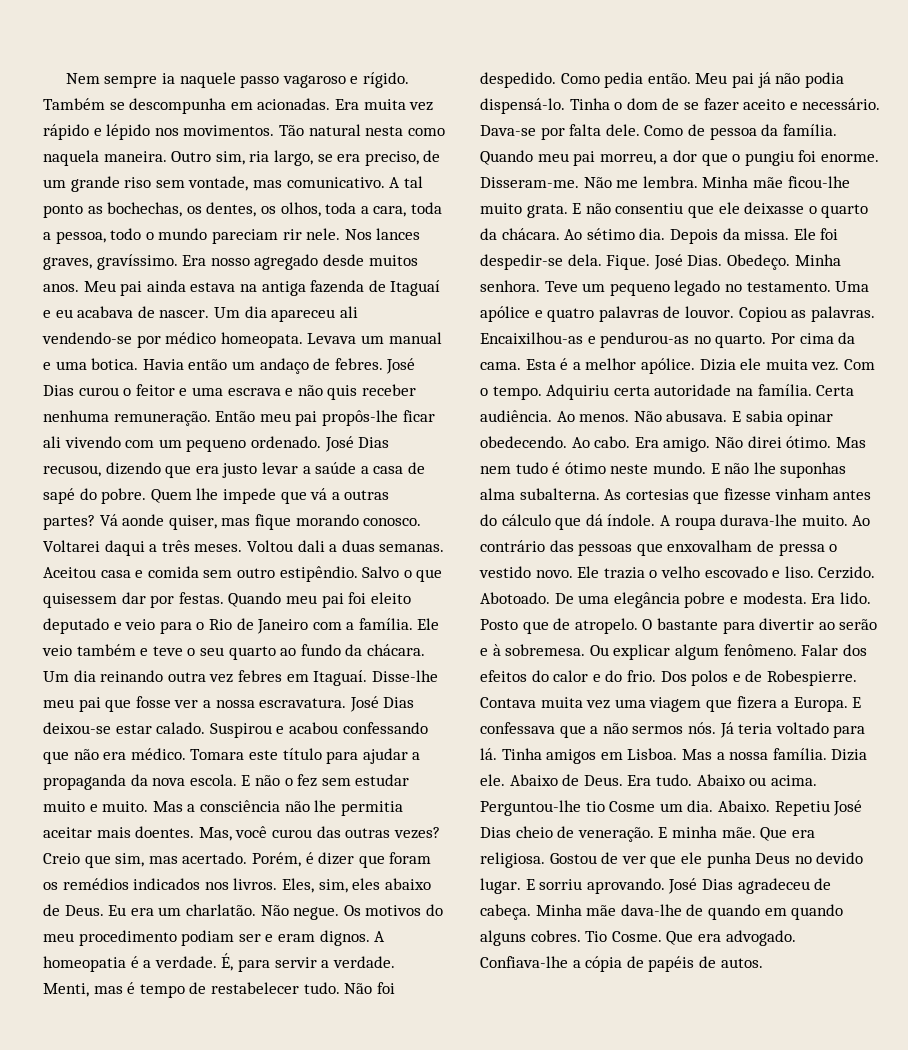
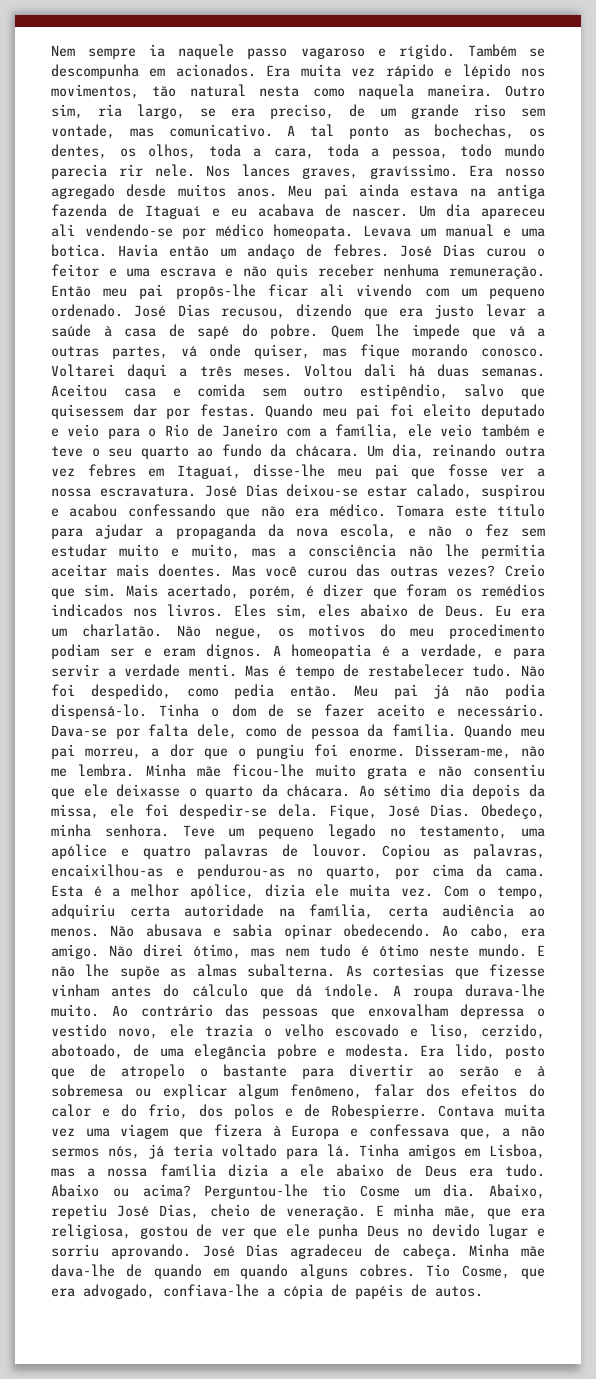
- Também se descompunha em acionadas.
+ Também se descompunha em acionados.
- Era muita vez rápido e lépido nos movimentos. Tão natural nesta como naquela maneira.
+ Era muita vez rápido e lépido nos movimentos, tão natural nesta como naquela maneira.
- A tal ponto as bochechas, os dentes, os olhos, toda a cara, toda a pessoa, todo o mundo pareciam rir nele.
+ A tal ponto as bochechas, os dentes, os olhos, toda a cara, toda a pessoa, todo mundo parecia rir nele.
- José Dias recusou, dizendo que era justo levar a saúde a casa de sapé do pobre.
+ José Dias recusou, dizendo que era justo levar a saúde à casa de sapé do pobre.
- Quem lhe impede que vá a outras partes? Vá aonde quiser, mas fique morando conosco.
+ Quem lhe impede que vá a outras partes, vá onde quiser, mas fique morando conosco.
- Voltou dali a duas semanas.
+ Voltou dali há duas semanas.
- Aceitou casa e comida sem outro estipêndio. Salvo o que quisessem dar por festas.
+ Aceitou casa e comida sem outro estipêndio, salvo que quisessem dar por festas.
- Quando meu pai foi eleito deputado e veio para o Rio de Janeiro com a família. Ele veio também e teve o seu quarto ao fundo da chácara.
+ Quando meu pai foi eleito deputado e veio para o Rio de Janeiro com a família, ele veio também e teve o seu quarto ao fundo da chácara.
- Um dia reinando outra vez febres em Itaguaí. Disse-lhe meu pai que fosse ver a nossa escravatura.
+ Um dia, reinando outra vez febres em Itaguaí, disse-lhe meu pai que fosse ver a nossa escravatura.
- José Dias deixou-se estar calado. Suspirou e acabou confessando que não era médico.
+ José Dias deixou-se estar calado, suspirou e acabou confessando que não era médico.
- Tomara este título para ajudar a propaganda da nova escola. E não o fez sem estudar muito e muito. Mas a consciência não lhe permitia aceitar mais doentes.
+ Tomara este título para ajudar a propaganda da nova escola, e não o fez sem estudar muito e muito, mas a consciência não lhe permitia aceitar mais doentes.
- Mas, você curou das outras vezes?
+ Mas você curou das outras vezes?
- Creio que sim, mas acertado. Porém, é dizer que foram os remédios indicados nos livros.
+ Creio que sim. Mais acertado, porém, é dizer que foram os remédios indicados nos livros.
- Eles, sim, eles abaixo de Deus.
+ Eles sim, eles abaixo de Deus.
- Não negue. Os motivos do meu procedimento podiam ser e eram dignos.
+ Não negue, os motivos do meu procedimento podiam ser e eram dignos.
- A homeopatia é a verdade. É, para servir a verdade. Menti, mas é tempo de restabelecer tudo.
+ A homeopatia é a verdade, e para servir a verdade menti. Mas é tempo de restabelecer tudo.
- Não foi despedido. Como pedia então.
+ Não foi despedido, como pedia então.
- Dava-se por falta dele. Como de pessoa da família.
+ Dava-se por falta dele, como de pessoa da família.
- Disseram-me. Não me lembra.
+ Disseram-me, não me lembra.
- Minha mãe ficou-lhe muito grata. E não consentiu que ele deixasse o quarto da chácara.
+ Minha mãe ficou-lhe muito grata e não consentiu que ele deixasse o quarto da chácara.
- Ao sétimo dia. Depois da missa. Ele foi despedir-se dela.
+ Ao sétimo dia depois da missa, ele foi despedir-se dela.
- Fique. José Dias.
+ Fique, José Dias.
- Obedeço. Minha senhora.
+ Obedeço, minha senhora.
- Teve um pequeno legado no testamento. Uma apólice e quatro palavras de louvor.
+ Teve um pequeno legado no testamento, uma apólice e quatro palavras de louvor.
- Copiou as palavras. Encaixilhou-as e pendurou-as no quarto. Por cima da cama.
+ Copiou as palavras, encaixilhou-as e pendurou-as no quarto, por cima da cama.
- Esta é a melhor apólice. Dizia ele muita vez.
+ Esta é a melhor apólice, dizia ele muita vez.
- Com o tempo. Adquiriu certa autoridade na família. Certa audiência. Ao menos. Não abusava. E sabia opinar obedecendo.
+ Com o tempo, adquiriu certa autoridade na família, certa audiência ao menos. Não abusava e sabia opinar obedecendo.
- Ao cabo. Era amigo.
+ Ao cabo, era amigo.
- Não direi ótimo. Mas nem tudo é ótimo neste mundo.
+ Não direi ótimo, mas nem tudo é ótimo neste mundo.
- E não lhe suponhas alma subalterna.
+ E não lhe supõe as almas subalterna.
- Ao contrário das pessoas que enxovalham de pressa o vestido novo. Ele trazia o velho escovado e liso. Cerzido. Abotoado. De uma elegância pobre e modesta.
+ Ao contrário das pessoas que enxovalham depressa o vestido novo, ele trazia o velho escovado e liso, cerzido, abotoado, de uma elegância pobre e modesta.
- Era lido. Posto que de atropelo. O bastante para divertir ao serão e à sobremesa. Ou explicar algum fenômeno. Falar dos efeitos do calor e do frio. Dos polos e de Robespierre.
+ Era lido, posto que de atropelo o bastante para divertir ao serão e à sobremesa ou explicar algum fenômeno, falar dos efeitos do calor e do frio, dos polos e de Robespierre.
- Contava muita vez uma viagem que fizera a Europa. E confessava que a não sermos nós. Já teria voltado para lá.
+ Contava muita vez uma viagem que fizera à Europa e confessava que, a não sermos nós, já teria voltado para lá.
- Tinha amigos em Lisboa. Mas a nossa família. Dizia ele. Abaixo de Deus. Era tudo.
+ Tinha amigos em Lisboa, mas a nossa família dizia a ele abaixo de Deus era tudo.
- Abaixo ou acima.
+ Abaixo ou acima?
- Abaixo. Repetiu José Dias cheio de veneração.
+ Abaixo, repetiu José Dias, cheio de veneração.
- E minha mãe. Que era religiosa. Gostou de ver que ele punha Deus no devido lugar. E sorriu aprovando.
+ E minha mãe, que era religiosa, gostou de ver que ele punha Deus no devido lugar e sorriu aprovando.
- Tio Cosme. Que era advogado. Confiava-lhe a cópia de papéis de autos.
+ Tio Cosme, que era advogado, confiava-lhe a cópia de papéis de autos.

